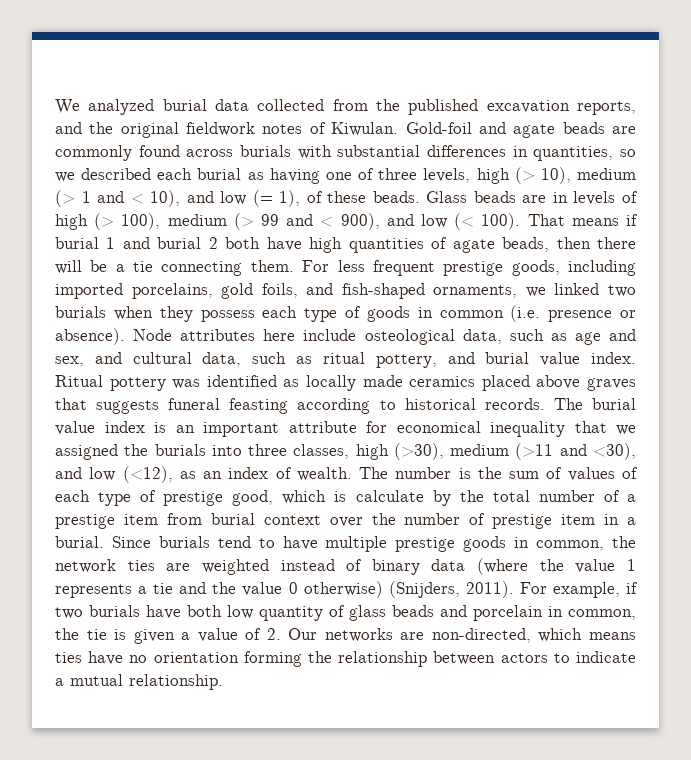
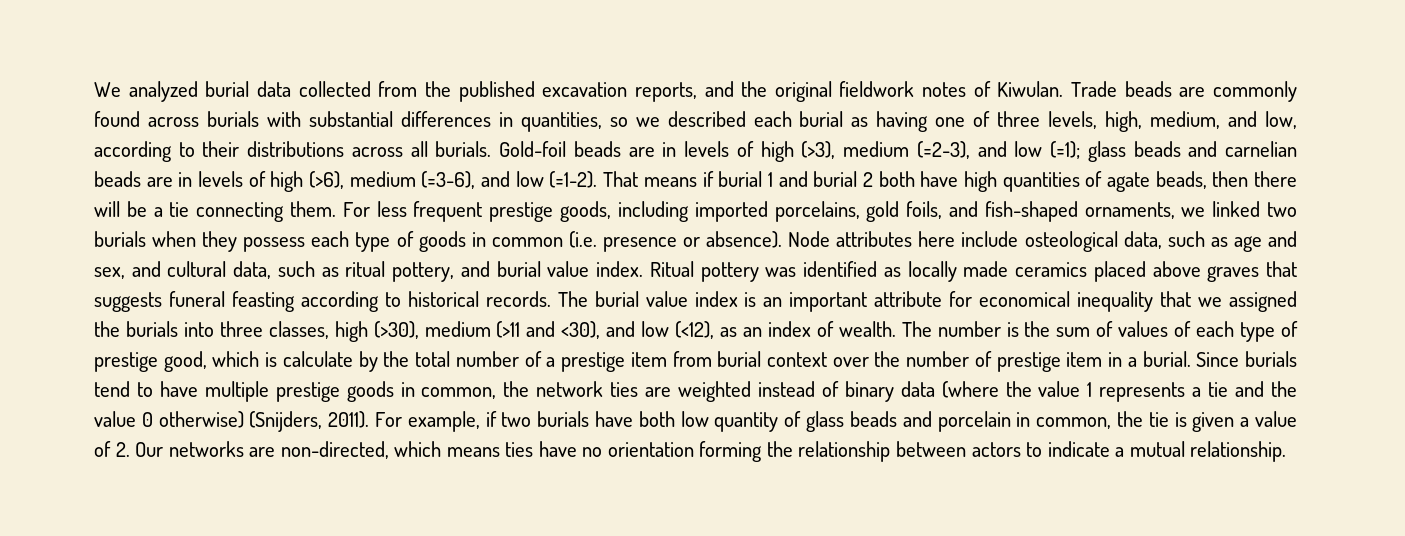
- Gold-foil and agate beads are commonly found across burials with substantial differences in quantities, so we described each burial as having one of three levels, high (> 10), medium (> 1 and < 10), and low (= 1), of these beads. Glass beads are in levels of high (> 100), medium (> 99 and < 900), and low (< 100).
+ Trade beads are commonly found across burials with substantial differences in quantities, so we described each burial as having one of three levels, high, medium, and low, according to their distributions across all burials. Gold-foil beads are in levels of high (>3), medium (=2-3), and low (=1); glass beads and carnelian beads are in levels of high (>6), medium (=3-6), and low (=1-2).

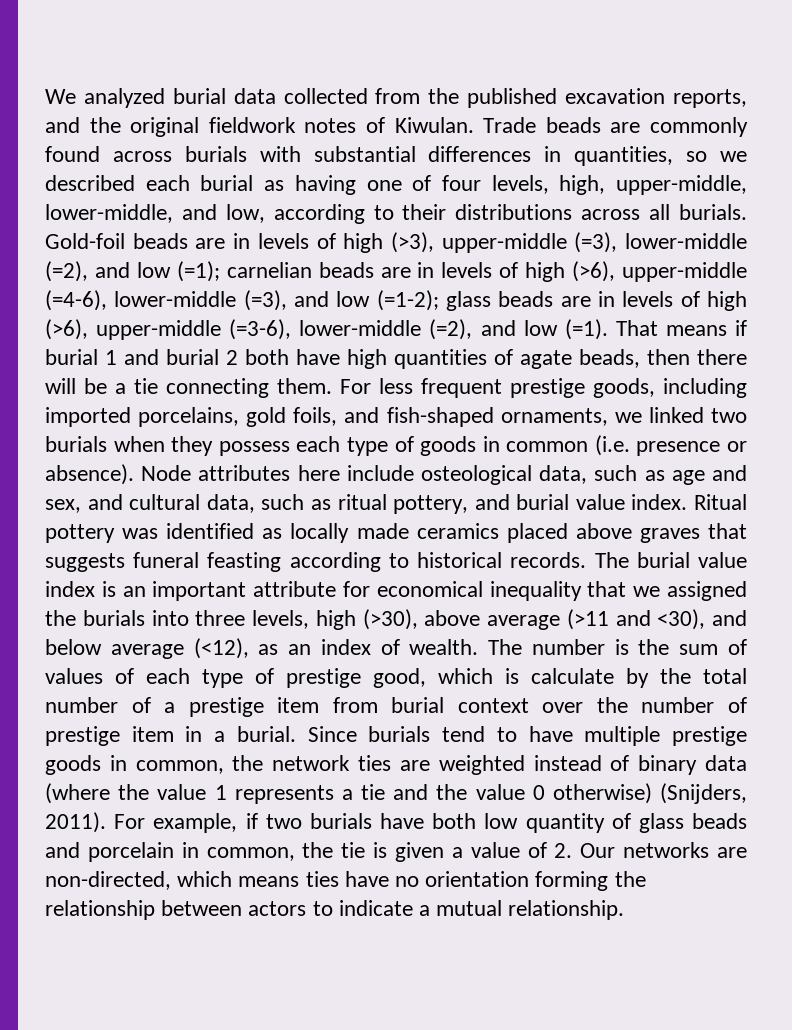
- Trade beads are commonly found across burials with substantial differences in quantities, so we described each burial as having one of three levels, high, medium, and low, according to their distributions across all burials.
+ Trade beads are commonly found across burials with substantial differences in quantities, so we described each burial as having one of four levels, high, upper-middle, lower-middle, and low, according to their distributions across all burials.
- Gold-foil beads are in levels of high (>3), medium (=2-3), and low (=1); glass beads and carnelian beads are in levels of high (>6), medium (=3-6), and low (=1-2).
+ Gold-foil beads are in levels of high (>3), upper-middle (=3), lower-middle (=2), and low (=1); carnelian beads are in levels of high (>6), upper-middle (=4-6), lower-middle (=3), and low (=1-2); glass beads are in levels of high (>6), upper-middle (=3-6), lower-middle (=2), and low (=1).
- The burial value index is an important attribute for economical inequality that we assigned the burials into three classes, high (>30), medium (>11 and <30), and low (<12), as an index of wealth.
+ The burial value index is an important attribute for economical inequality that we assigned the burials into three levels, high (>30), above average (>11 and <30), and below average (<12), as an index of wealth.

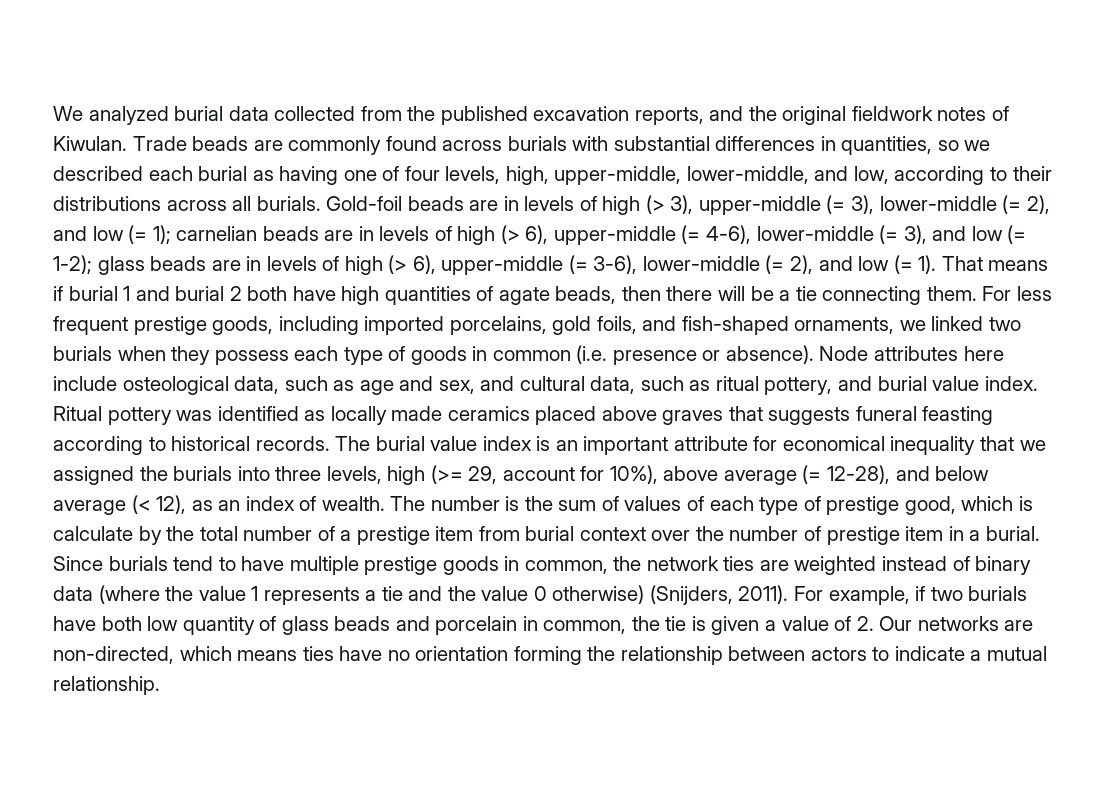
- Gold-foil beads are in levels of high (>3), upper-middle (=3), lower-middle (=2), and low (=1); carnelian beads are in levels of high (>6), upper-middle (=4-6), lower-middle (=3), and low (=1-2); glass beads are in levels of high (>6), upper-middle (=3-6), lower-middle (=2), and low (=1).
+ Gold-foil beads are in levels of high (> 3), upper-middle (= 3), lower-middle (= 2), and low (= 1); carnelian beads are in levels of high (> 6), upper-middle (= 4-6), lower-middle (= 3), and low (= 1-2); glass beads are in levels of high (> 6), upper-middle (= 3-6), lower-middle (= 2), and low (= 1).
- The burial value index is an important attribute for economical inequality that we assigned the burials into three levels, high (>30), above average (>11 and <30), and below average (<12), as an index of wealth.
+ The burial value index is an important attribute for economical inequality that we assigned the burials into three levels, high (>= 29, account for 10%), above average (= 12-28), and below average (< 12), as an index of wealth.

